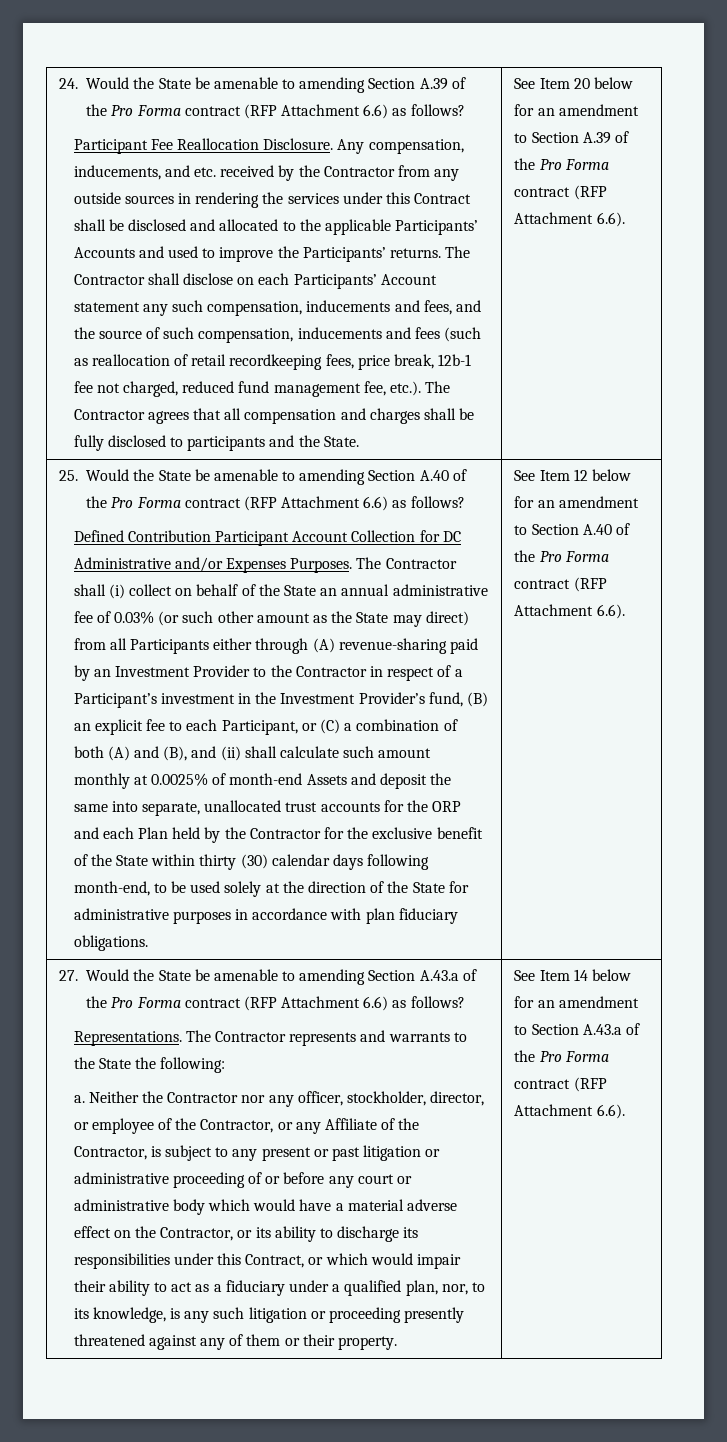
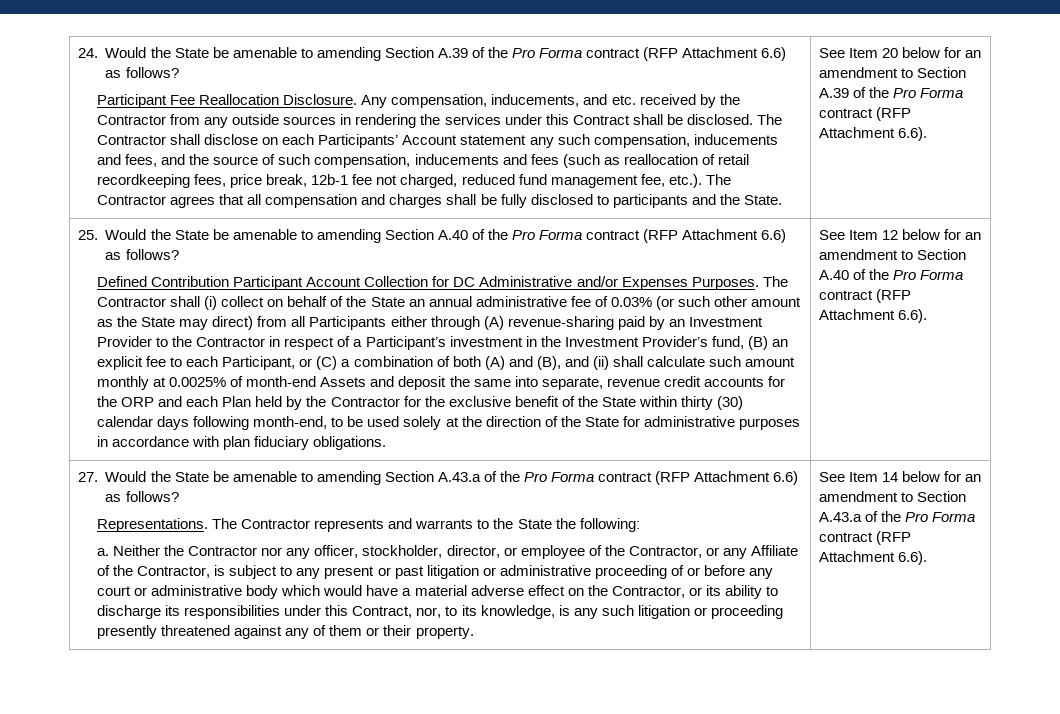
- Any compensation, inducements, and etc. received by the Contractor from any outside sources in rendering the services under this Contract shall be disclosed and allocated to the applicable Participants’ Accounts and used to improve the Participants’ returns.
+ Any compensation, inducements, and etc. received by the Contractor from any outside sources in rendering the services under this Contract shall be disclosed.
- The Contractor shall (i) collect on behalf of the State an annual administrative fee of 0.03% (or such other amount as the State may direct) from all Participants either through (A) revenue-sharing paid by an Investment Provider to the Contractor in respect of a Participant’s investment in the Investment Provider’s fund, (B) an explicit fee to each Participant, or (C) a combination of both (A) and (B), and (ii) shall calculate such amount monthly at 0.0025% of month-end Assets and deposit the same into separate, unallocated trust accounts for the ORP and each Plan held by the Contractor for the exclusive benefit of the State within thirty (30) calendar days following month-end, to be used solely at the direction of the State for administrative purposes in accordance with plan fiduciary obligations.
+ The Contractor shall (i) collect on behalf of the State an annual administrative fee of 0.03% (or such other amount as the State may direct) from all Participants either through (A) revenue-sharing paid by an Investment Provider to the Contractor in respect of a Participant’s investment in the Investment Provider’s fund, (B) an explicit fee to each Participant, or (C) a combination of both (A) and (B), and (ii) shall calculate such amount monthly at 0.0025% of month-end Assets and deposit the same into separate, revenue credit accounts for the ORP and each Plan held by the Contractor for the exclusive benefit of the State within thirty (30) calendar days following month-end, to be used solely at the direction of the State for administrative purposes in accordance with plan fiduciary obligations.
- Neither the Contractor nor any officer, stockholder, director, or employee of the Contractor, or any Affiliate of the Contractor, is subject to any present or past litigation or administrative proceeding of or before any court or administrative body which would have a material adverse effect on the Contractor, or its ability to discharge its responsibilities under this Contract, or which would impair their ability to act as a fiduciary under a qualified plan, nor, to its knowledge, is any such litigation or proceeding presently threatened against any of them or their property.
+ Neither the Contractor nor any officer, stockholder, director, or employee of the Contractor, or any Affiliate of the Contractor, is subject to any present or past litigation or administrative proceeding of or before any court or administrative body which would have a material adverse effect on the Contractor, or its ability to discharge its responsibilities under this Contract, nor, to its knowledge, is any such litigation or proceeding presently threatened against any of them or their property.

